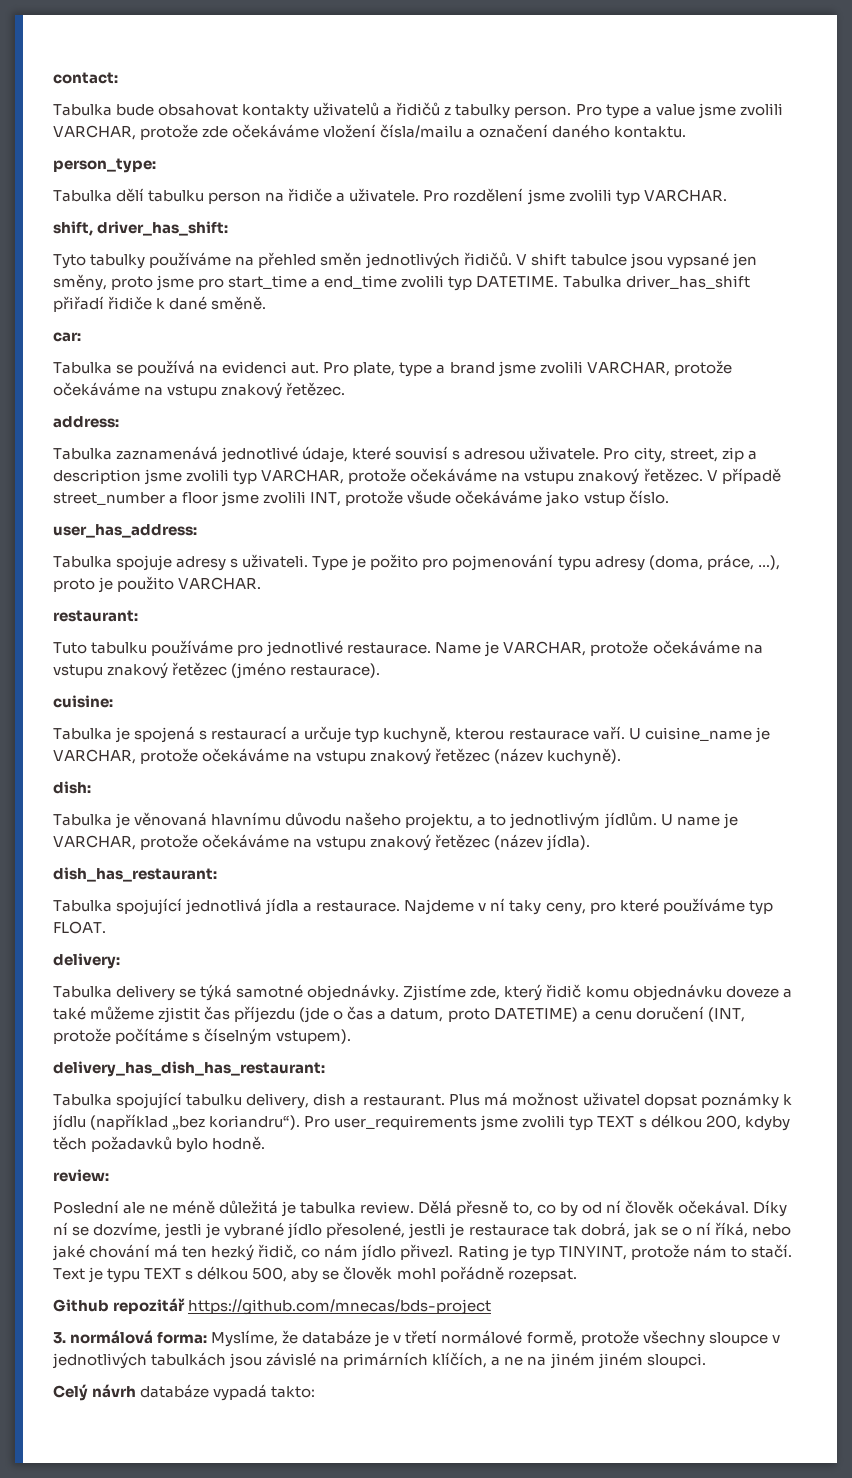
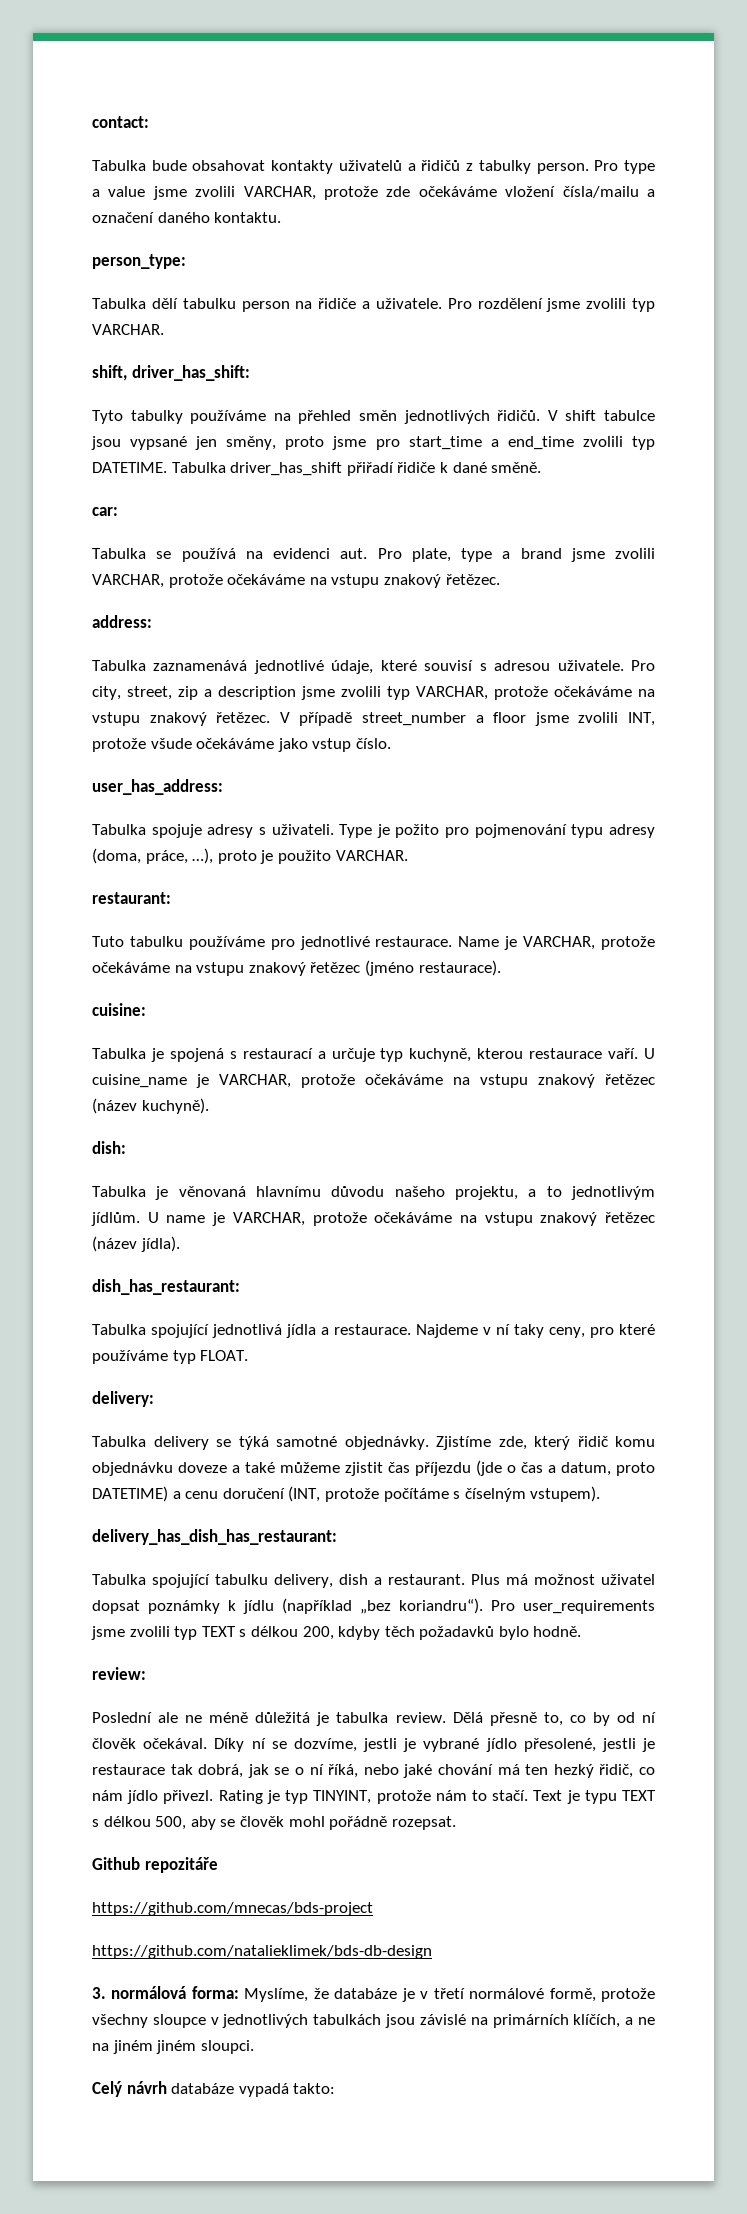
- Github repozitář https://github.com/mnecas/bds-project
+ Github repozitáře
+ https://github.com/mnecas/bds-project
+ https://github.com/natalieklimek/bds-db-design

